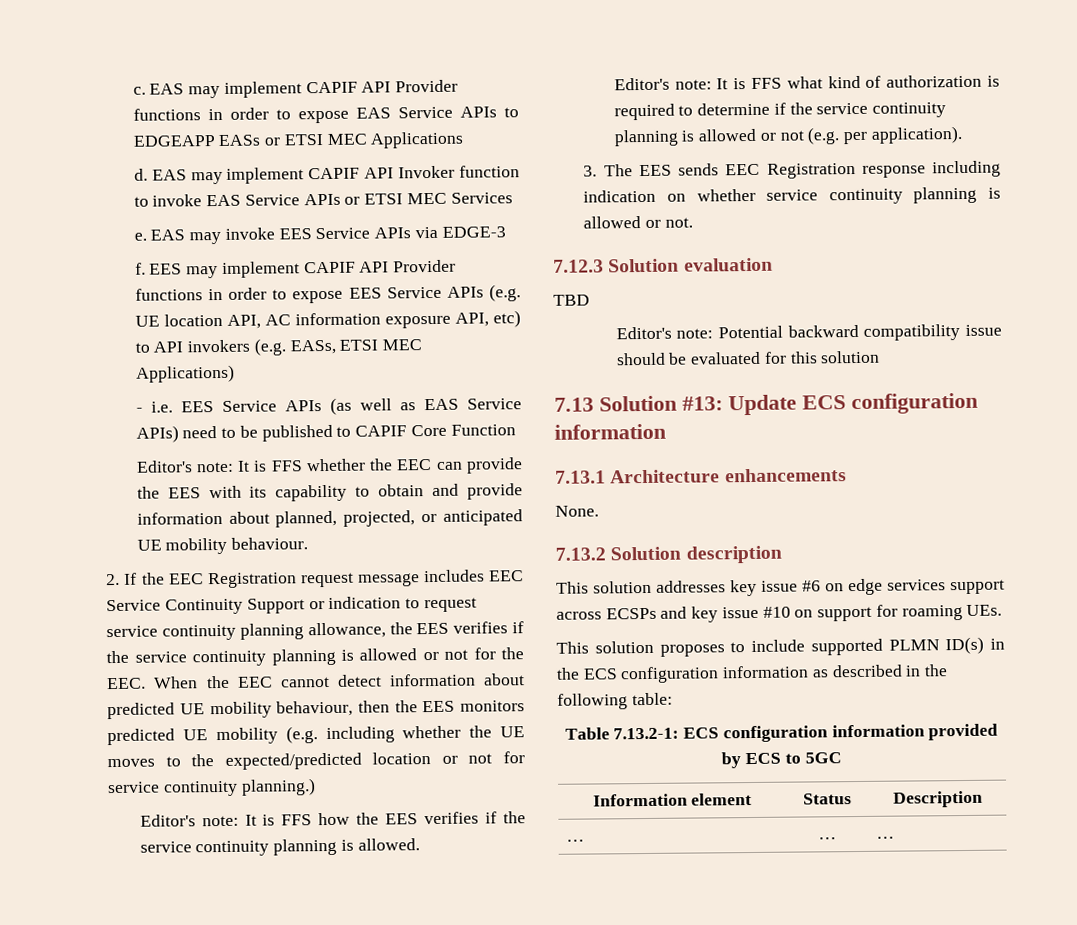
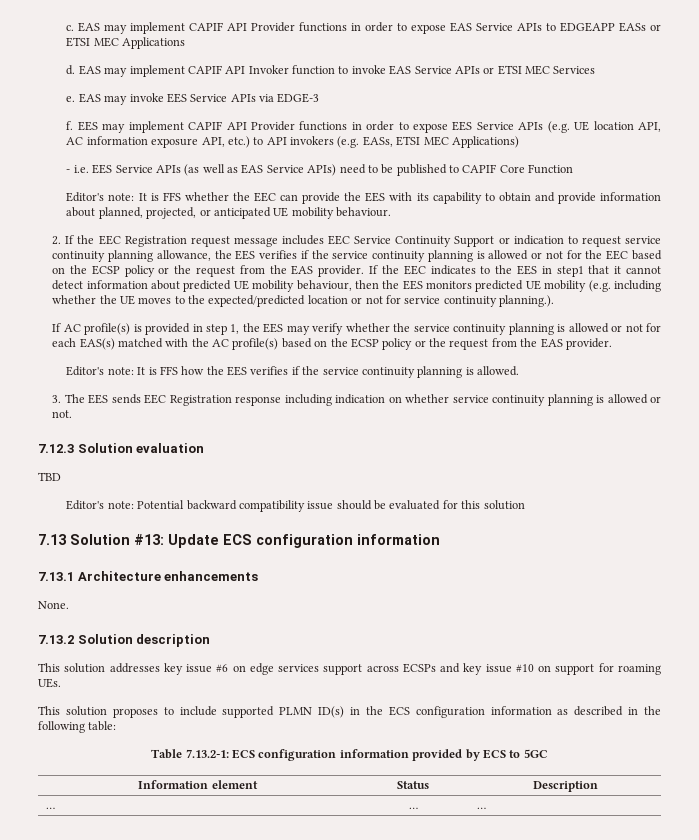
- EES may implement CAPIF API Provider functions in order to expose EES Service APIs (e.g. UE location API, AC information exposure API, etc) to API invokers (e.g. EASs, ETSI MEC Applications)
+ EES may implement CAPIF API Provider functions in order to expose EES Service APIs (e.g. UE location API, AC information exposure API, etc.) to API invokers (e.g. EASs, ETSI MEC Applications)
- 2. If the EEC Registration request message includes EEC Service Continuity Support or indication to request service continuity planning allowance, the EES verifies if the service continuity planning is allowed or not for the EEC. When the EEC cannot detect information about predicted UE mobility behaviour, then the EES monitors predicted UE mobility (e.g. including whether the UE moves to the expected/predicted location or not for service continuity planning.)
+ 2. If the EEC Registration request message includes EEC Service Continuity Support or indication to request service continuity planning allowance, the EES verifies if the service continuity planning is allowed or not for the EEC based on the ECSP policy or the request from the EAS provider. If the EEC indicates to the EES in step1 that it cannot detect information about predicted UE mobility behaviour, then the EES monitors predicted UE mobility (e.g. including whether the UE moves to the expected/predicted location or not for service continuity planning.).
+ If AC profile(s) is provided in step 1, the EES may verify whether the service continuity planning is allowed or not for each EAS(s) matched with the AC profile(s) based on the ECSP policy or the request from the EAS provider.
- Editor's note: It is FFS what kind of authorization is required to determine if the service continuity planning is allowed or not (e.g. per application).

